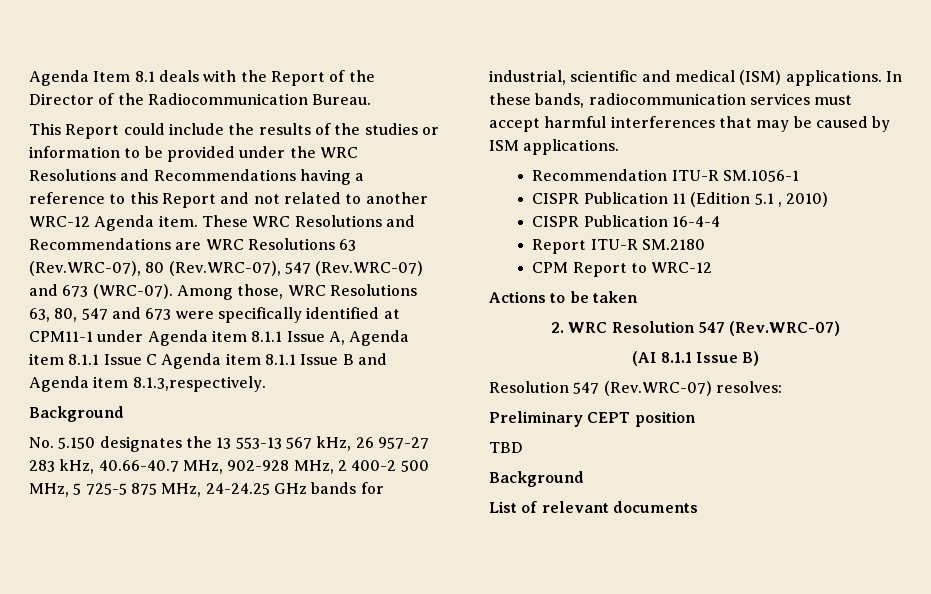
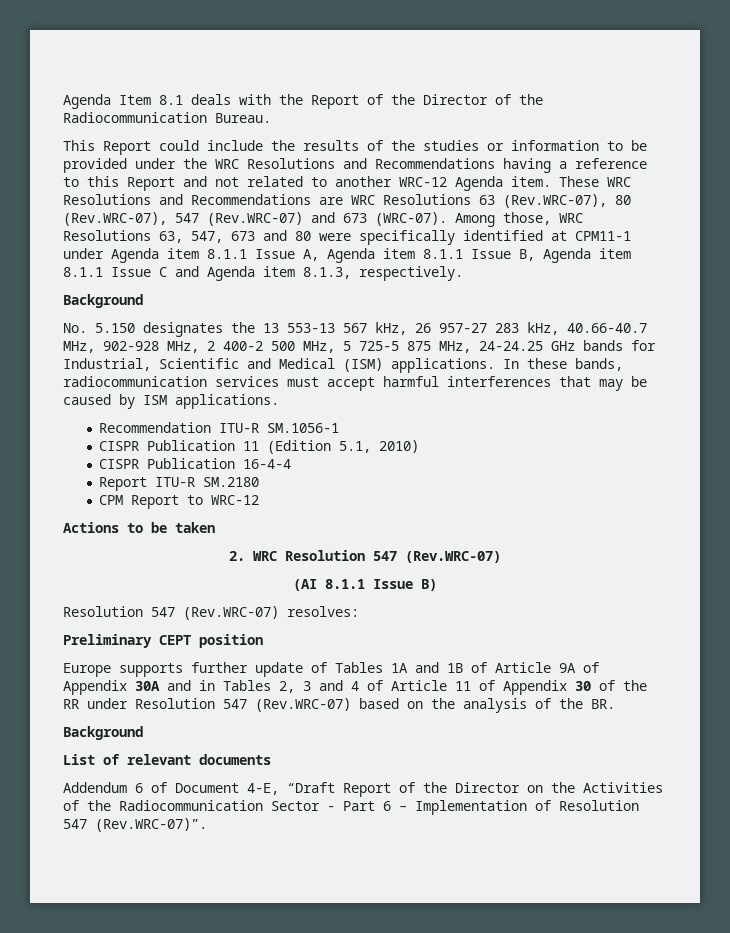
- Among those, WRC Resolutions 63, 80, 547 and 673 were specifically identified at CPM11-1 under Agenda item 8.1.1 Issue A, Agenda item 8.1.1 Issue C Agenda item 8.1.1 Issue B and Agenda item 8.1.3,respectively.
+ Among those, WRC Resolutions 63, 547, 673 and 80 were specifically identified at CPM11-1 under Agenda item 8.1.1 Issue A, Agenda item 8.1.1 Issue B, Agenda item 8.1.1 Issue C and Agenda item 8.1.3, respectively.
- No. 5.150 designates the 13 553-13 567 kHz, 26 957-27 283 kHz, 40.66-40.7 MHz, 902-928 MHz, 2 400-2 500 MHz, 5 725-5 875 MHz, 24-24.25 GHz bands for industrial, scientific and medical (ISM) applications.
+ No. 5.150 designates the 13 553-13 567 kHz, 26 957-27 283 kHz, 40.66-40.7 MHz, 902-928 MHz, 2 400-2 500 MHz, 5 725-5 875 MHz, 24-24.25 GHz bands for Industrial, Scientific and Medical (ISM) applications.
- CISPR Publication 11 (Edition 5.1 , 2010)
+ CISPR Publication 11 (Edition 5.1, 2010)
- TBD
+ Europe supports further update of Tables 1A and 1B of Article 9A of Appendix 30A and in Tables 2, 3 and 4 of Article 11 of Appendix 30 of the RR under Resolution 547 (Rev.WRC-07) based on the analysis of the BR.
+ Addendum 6 of Document 4-E, “Draft Report of the Director on the Activities of the Radiocommunication Sector - Part 6 – Implementation of Resolution 547 (Rev.WRC-07)”.

